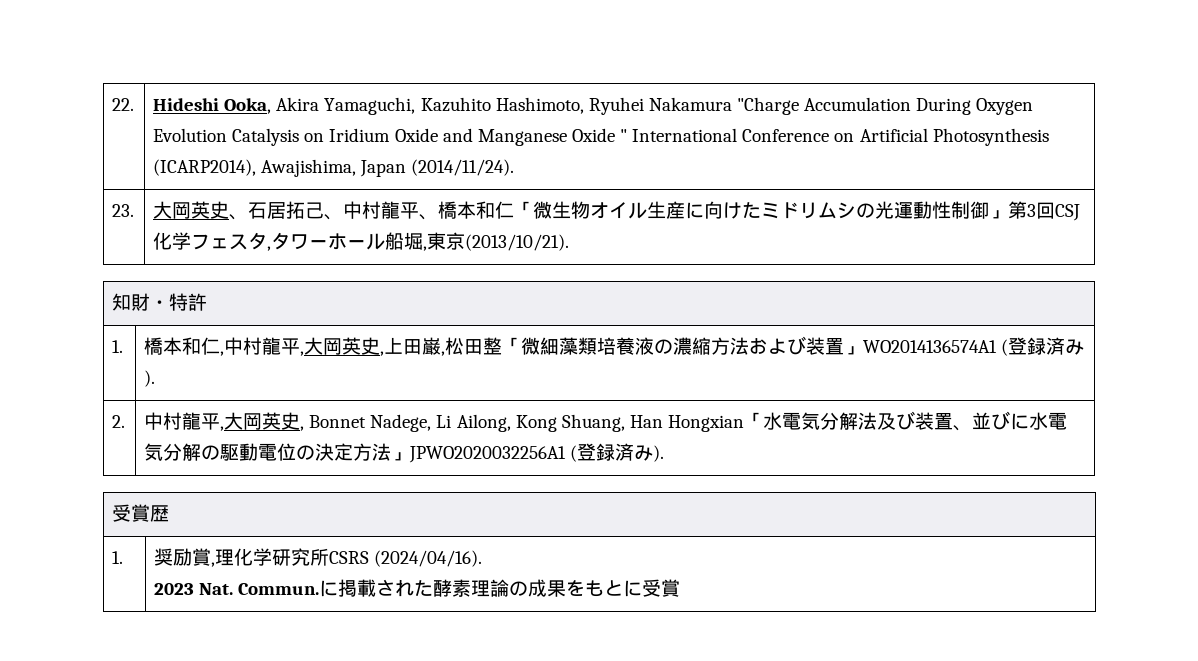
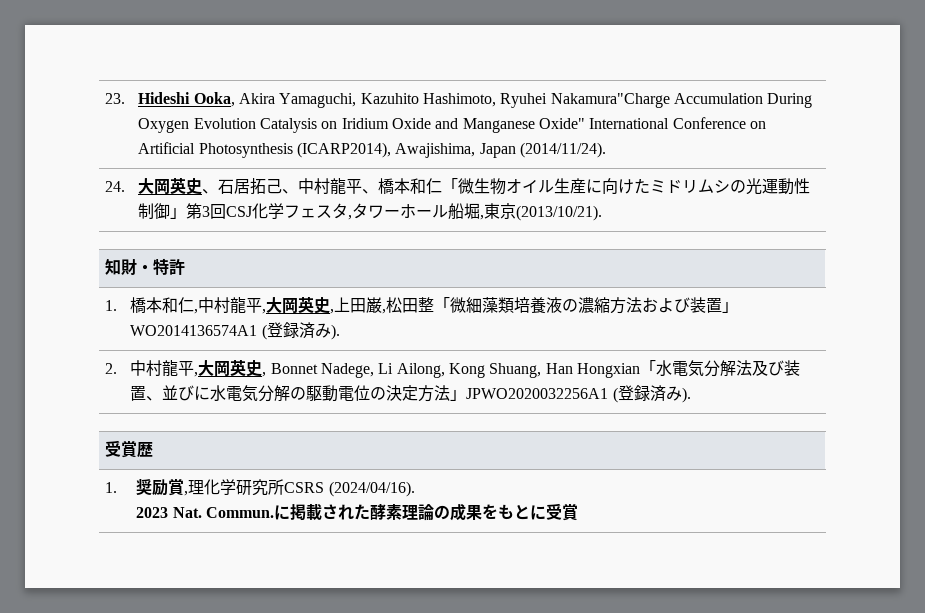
- 22. | Hideshi Ooka, Akira Yamaguchi, Kazuhito Hashimoto, Ryuhei Nakamura "Charge Accumulation During Oxygen Evolution Catalysis on Iridium Oxide and Manganese Oxide " International Conference on Artificial Photosynthesis (ICARP2014), Awajishima, Japan (2014/11/24).
+ 23. | Hideshi Ooka, Akira Yamaguchi, Kazuhito Hashimoto, Ryuhei Nakamura"Charge Accumulation During Oxygen Evolution Catalysis on Iridium Oxide and Manganese Oxide" International Conference on Artificial Photosynthesis (ICARP2014), Awajishima, Japan (2014/11/24).
- 23. | 大岡英史、石居拓己、中村龍平、橋本和仁「微生物オイル生産に向けたミドリムシの光運動性制御」第3回CSJ化学フェスタ,タワーホール船堀,東京(2013/10/21).
+ 24. | 大岡英史、石居拓己、中村龍平、橋本和仁「微生物オイル生産に向けたミドリムシの光運動性制御」第3回CSJ化学フェスタ,タワーホール船堀,東京(2013/10/21).

